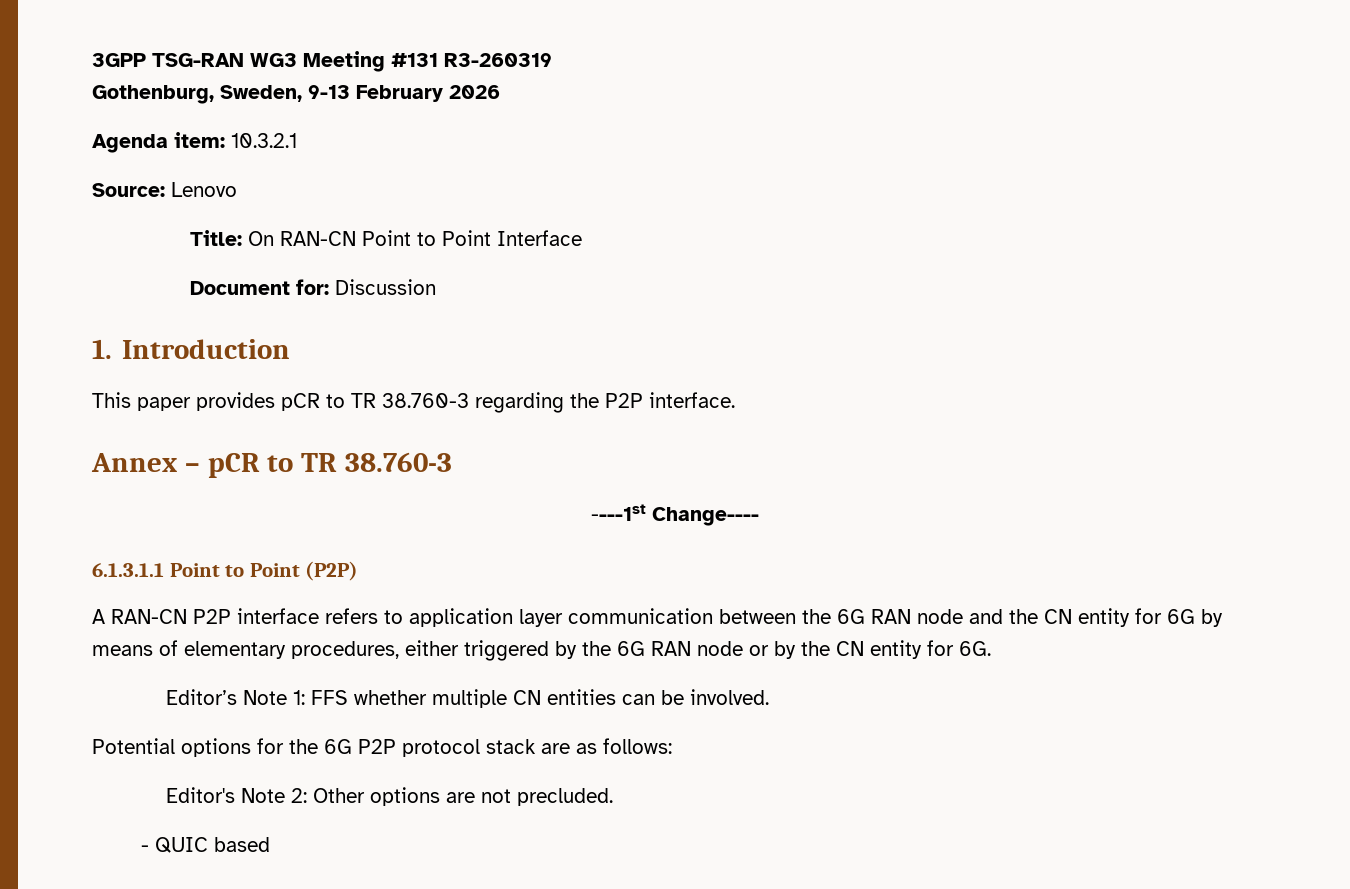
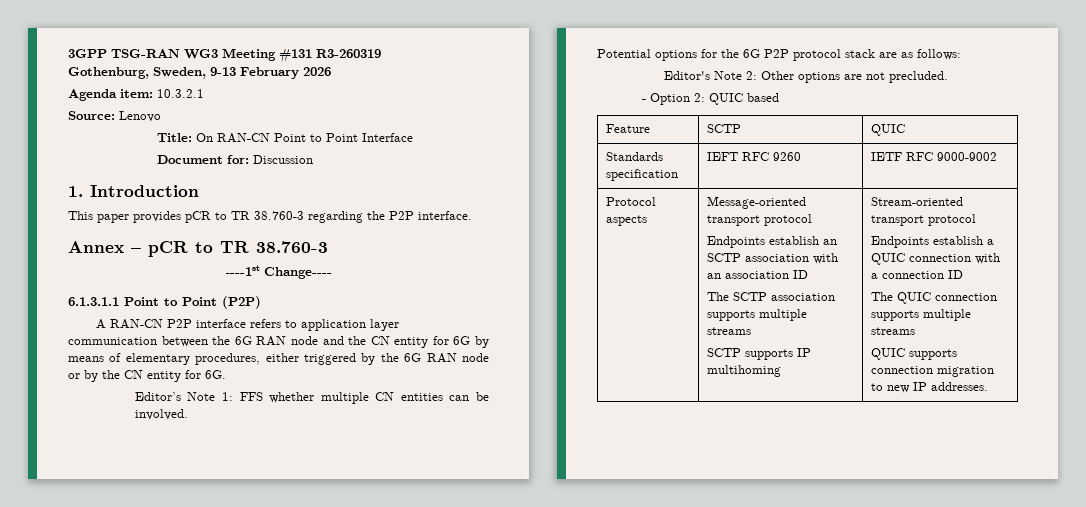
- - QUIC based
+ - Option 2: QUIC based
+ Feature | SCTP | QUIC
+ Standards specification | IEFT RFC 9260 | IETF RFC 9000-9002
+ Protocol aspects | Message-oriented transport protocol
+ Endpoints establish an SCTP association with an association ID
+ The SCTP association supports multiple streams
+ SCTP supports IP multihoming | Stream-oriented transport protocol
+ Endpoints establish a QUIC connection with a connection ID
+ The QUIC connection supports multiple streams
+ QUIC supports connection migration to new IP addresses.

